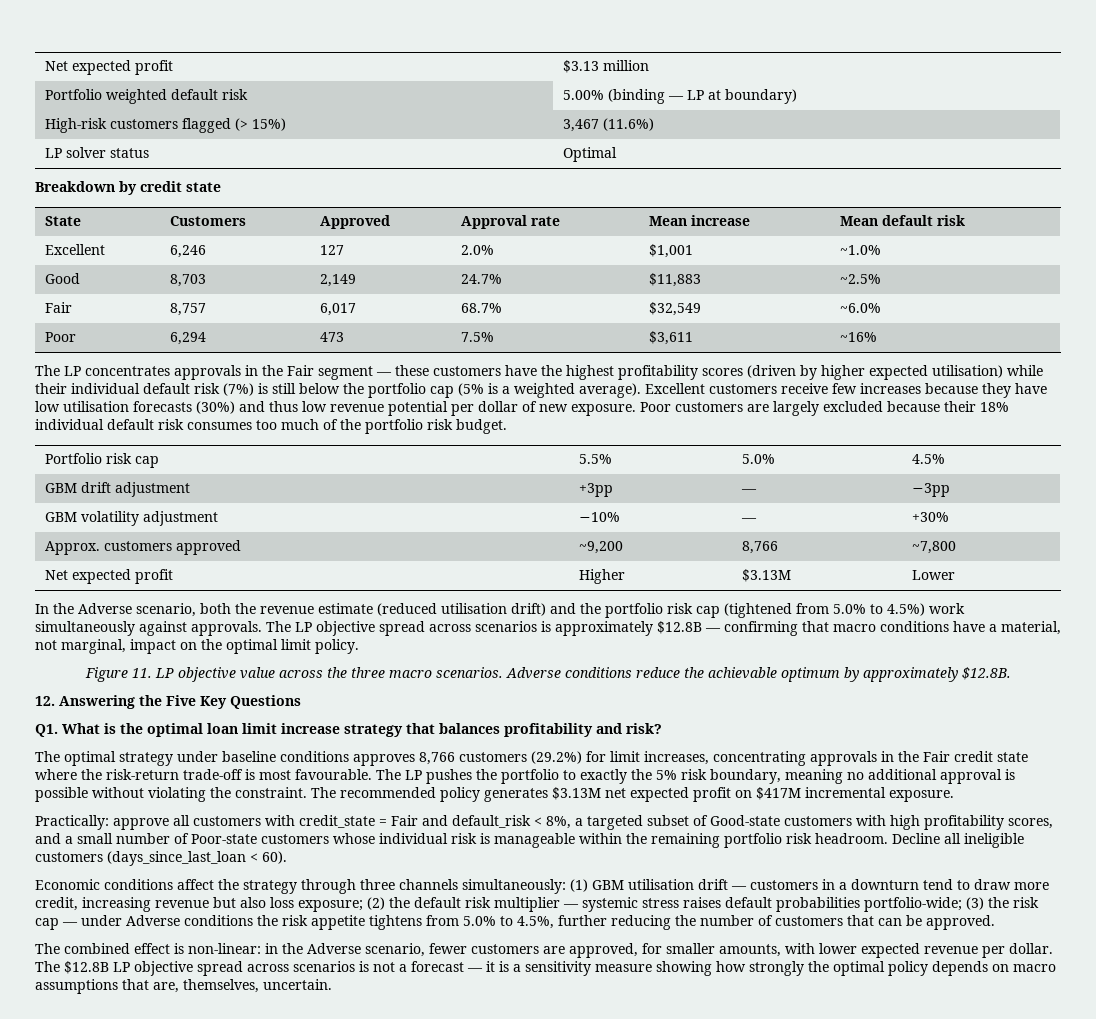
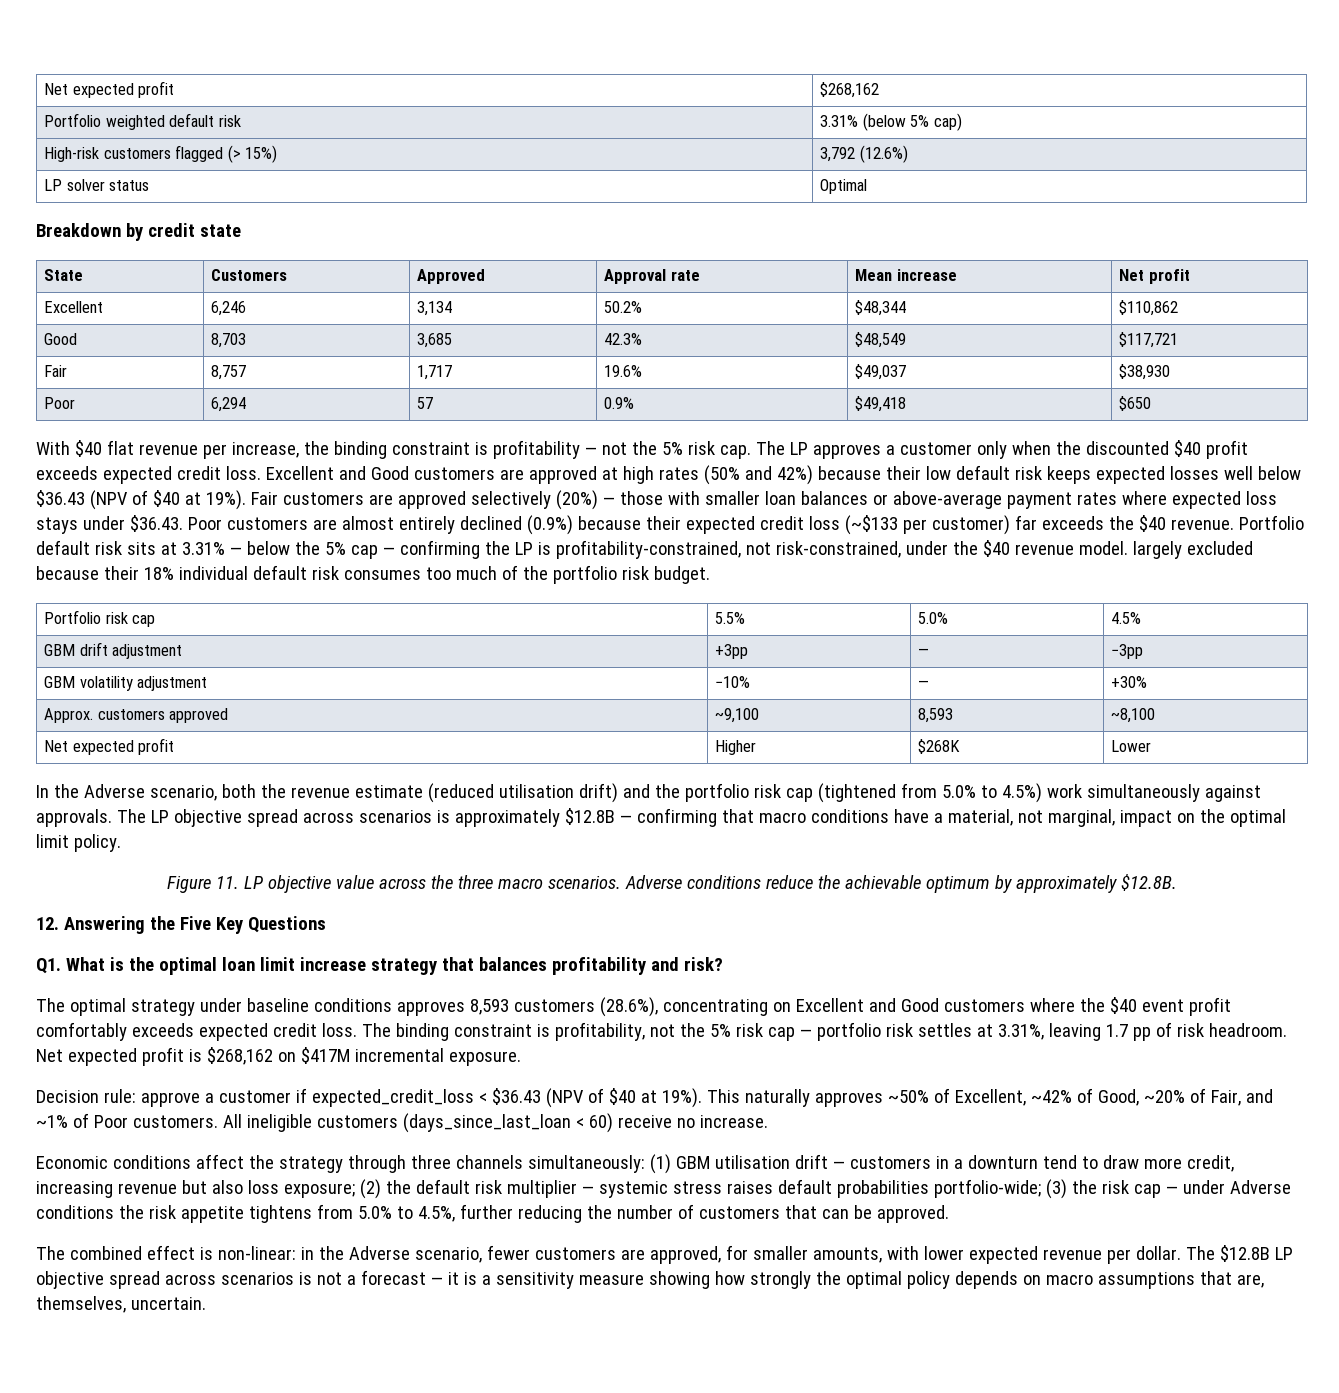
- Net expected profit | $3.13 million
+ Net expected profit | $268,162
- Portfolio weighted default risk | 5.00% (binding — LP at boundary)
+ Portfolio weighted default risk | 3.31% (below 5% cap)
- High-risk customers flagged (> 15%) | 3,467 (11.6%)
+ High-risk customers flagged (> 15%) | 3,792 (12.6%)
- State | Customers | Approved | Approval rate | Mean increase | Mean default risk
+ State | Customers | Approved | Approval rate | Mean increase | Net profit
- Excellent | 6,246 | 127 | 2.0% | $1,001 | ~1.0%
- Good | 8,703 | 2,149 | 24.7% | $11,883 | ~2.5%
- Fair | 8,757 | 6,017 | 68.7% | $32,549 | ~6.0%
- Poor | 6,294 | 473 | 7.5% | $3,611 | ~16%
- The LP concentrates approvals in the Fair segment — these customers have the highest profitability scores (driven by higher expected utilisation) while their individual default risk (7%) is still below the portfolio cap (5% is a weighted average). Excellent customers receive few increases because they have low utilisation forecasts (30%) and thus low revenue potential per dollar of new exposure. Poor customers are largely excluded because their 18% individual default risk consumes too much of the portfolio risk budget.
+ Excellent | 6,246 | 3,134 | 50.2% | $48,344 | $110,862
+ Good | 8,703 | 3,685 | 42.3% | $48,549 | $117,721
+ Fair | 8,757 | 1,717 | 19.6% | $49,037 | $38,930
+ Poor | 6,294 | 57 | 0.9% | $49,418 | $650
+ With $40 flat revenue per increase, the binding constraint is profitability — not the 5% risk cap. The LP approves a customer only when the discounted $40 profit exceeds expected credit loss. Excellent and Good customers are approved at high rates (50% and 42%) because their low default risk keeps expected losses well below $36.43 (NPV of $40 at 19%). Fair customers are approved selectively (20%) — those with smaller loan balances or above-average payment rates where expected loss stays under $36.43. Poor customers are almost entirely declined (0.9%) because their expected credit loss (~$133 per customer) far exceeds the $40 revenue. Portfolio default risk sits at 3.31% — below the 5% cap — confirming the LP is profitability-constrained, not risk-constrained, under the $40 revenue model. largely excluded because their 18% individual default risk consumes too much of the portfolio risk budget.
- Approx. customers approved | ~9,200 | 8,766 | ~7,800
+ Approx. customers approved | ~9,100 | 8,593 | ~8,100
- Net expected profit | Higher | $3.13M | Lower
+ Net expected profit | Higher | $268K | Lower
- The optimal strategy under baseline conditions approves 8,766 customers (29.2%) for limit increases, concentrating approvals in the Fair credit state where the risk-return trade-off is most favourable. The LP pushes the portfolio to exactly the 5% risk boundary, meaning no additional approval is possible without violating the constraint. The recommended policy generates $3.13M net expected profit on $417M incremental exposure.
- Practically: approve all customers with credit_state = Fair and default_risk < 8%, a targeted subset of Good-state customers with high profitability scores, and a small number of Poor-state customers whose individual risk is manageable within the remaining portfolio risk headroom. Decline all ineligible customers (days_since_last_loan < 60).
+ The optimal strategy under baseline conditions approves 8,593 customers (28.6%), concentrating on Excellent and Good customers where the $40 event profit comfortably exceeds expected credit loss. The binding constraint is profitability, not the 5% risk cap — portfolio risk settles at 3.31%, leaving 1.7 pp of risk headroom. Net expected profit is $268,162 on $417M incremental exposure.
+ Decision rule: approve a customer if expected_credit_loss < $36.43 (NPV of $40 at 19%). This naturally approves ~50% of Excellent, ~42% of Good, ~20% of Fair, and ~1% of Poor customers. All ineligible customers (days_since_last_loan < 60) receive no increase.

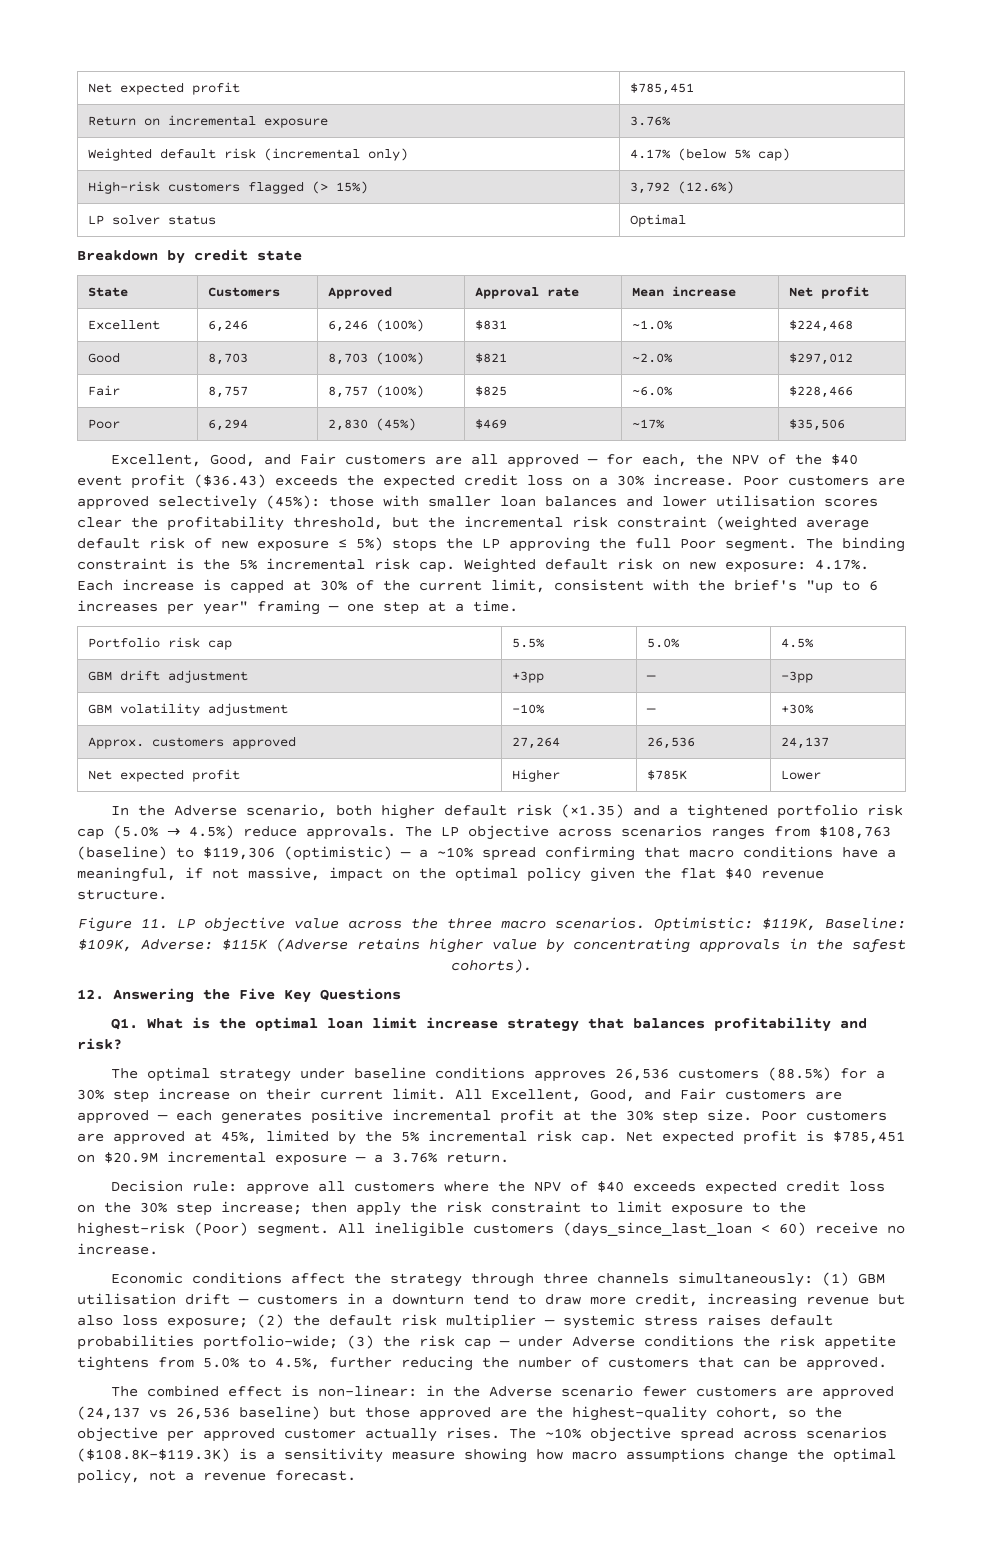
- Net expected profit | $268,162
- Portfolio weighted default risk | 3.31% (below 5% cap)
+ Net expected profit | $785,451
+ Return on incremental exposure | 3.76%
+ Weighted default risk (incremental only) | 4.17% (below 5% cap)
- Excellent | 6,246 | 3,134 | 50.2% | $48,344 | $110,862
- Good | 8,703 | 3,685 | 42.3% | $48,549 | $117,721
- Fair | 8,757 | 1,717 | 19.6% | $49,037 | $38,930
- Poor | 6,294 | 57 | 0.9% | $49,418 | $650
- With $40 flat revenue per increase, the binding constraint is profitability — not the 5% risk cap. The LP approves a customer only when the discounted $40 profit exceeds expected credit loss. Excellent and Good customers are approved at high rates (50% and 42%) because their low default risk keeps expected losses well below $36.43 (NPV of $40 at 19%). Fair customers are approved selectively (20%) — those with smaller loan balances or above-average payment rates where expected loss stays under $36.43. Poor customers are almost entirely declined (0.9%) because their expected credit loss (~$133 per customer) far exceeds the $40 revenue. Portfolio default risk sits at 3.31% — below the 5% cap — confirming the LP is profitability-constrained, not risk-constrained, under the $40 revenue model. largely excluded because their 18% individual default risk consumes too much of the portfolio risk budget.
+ Excellent | 6,246 | 6,246 (100%) | $831 | ~1.0% | $224,468
+ Good | 8,703 | 8,703 (100%) | $821 | ~2.0% | $297,012
+ Fair | 8,757 | 8,757 (100%) | $825 | ~6.0% | $228,466
+ Poor | 6,294 | 2,830 (45%) | $469 | ~17% | $35,506
+ Excellent, Good, and Fair customers are all approved — for each, the NPV of the $40 event profit ($36.43) exceeds the expected credit loss on a 30% increase. Poor customers are approved selectively (45%): those with smaller loan balances and lower utilisation scores clear the profitability threshold, but the incremental risk constraint (weighted average default risk of new exposure ≤ 5%) stops the LP approving the full Poor segment. The binding constraint is the 5% incremental risk cap. Weighted default risk on new exposure: 4.17%. Each increase is capped at 30% of the current limit, consistent with the brief's "up to 6 increases per year" framing — one step at a time.
- Approx. customers approved | ~9,100 | 8,593 | ~8,100
+ Approx. customers approved | 27,264 | 26,536 | 24,137
- Net expected profit | Higher | $268K | Lower
+ Net expected profit | Higher | $785K | Lower
- In the Adverse scenario, both the revenue estimate (reduced utilisation drift) and the portfolio risk cap (tightened from 5.0% to 4.5%) work simultaneously against approvals.
+ In the Adverse scenario, both higher default risk (×1.35) and a tightened portfolio risk cap (5.0% → 4.5%) reduce approvals.
- The LP objective spread across scenarios is approximately $12.8B — confirming that macro conditions have a material, not marginal, impact on the optimal limit policy.
+ The LP objective across scenarios ranges from $108,763 (baseline) to $119,306 (optimistic) — a ~10% spread confirming that macro conditions have a meaningful, if not massive, impact on the optimal policy given the flat $40 revenue structure.
- Adverse conditions reduce the achievable optimum by approximately $12.8B.
+ Optimistic: $119K, Baseline: $109K, Adverse: $115K (Adverse retains higher value by concentrating approvals in the safest cohorts).
- The optimal strategy under baseline conditions approves 8,593 customers (28.6%), concentrating on Excellent and Good customers where the $40 event profit comfortably exceeds expected credit loss. The binding constraint is profitability, not the 5% risk cap — portfolio risk settles at 3.31%, leaving 1.7 pp of risk headroom. Net expected profit is $268,162 on $417M incremental exposure.
- Decision rule: approve a customer if expected_credit_loss < $36.43 (NPV of $40 at 19%). This naturally approves ~50% of Excellent, ~42% of Good, ~20% of Fair, and ~1% of Poor customers.
+ The optimal strategy under baseline conditions approves 26,536 customers (88.5%) for a 30% step increase on their current limit. All Excellent, Good, and Fair customers are approved — each generates positive incremental profit at the 30% step size. Poor customers are approved at 45%, limited by the 5% incremental risk cap. Net expected profit is $785,451 on $20.9M incremental exposure — a 3.76% return.
+ Decision rule: approve all customers where the NPV of $40 exceeds expected credit loss on the 30% step increase; then apply the risk constraint to limit exposure to the highest-risk (Poor) segment.
- The combined effect is non-linear: in the Adverse scenario, fewer customers are approved, for smaller amounts, with lower expected revenue per dollar. The $12.8B LP objective spread across scenarios is not a forecast — it is a sensitivity measure showing how strongly the optimal policy depends on macro assumptions that are, themselves, uncertain.
+ The combined effect is non-linear: in the Adverse scenario fewer customers are approved (24,137 vs 26,536 baseline) but those approved are the highest-quality cohort, so the objective per approved customer actually rises. The ~10% objective spread across scenarios ($108.8K–$119.3K) is a sensitivity measure showing how macro assumptions change the optimal policy, not a revenue forecast.

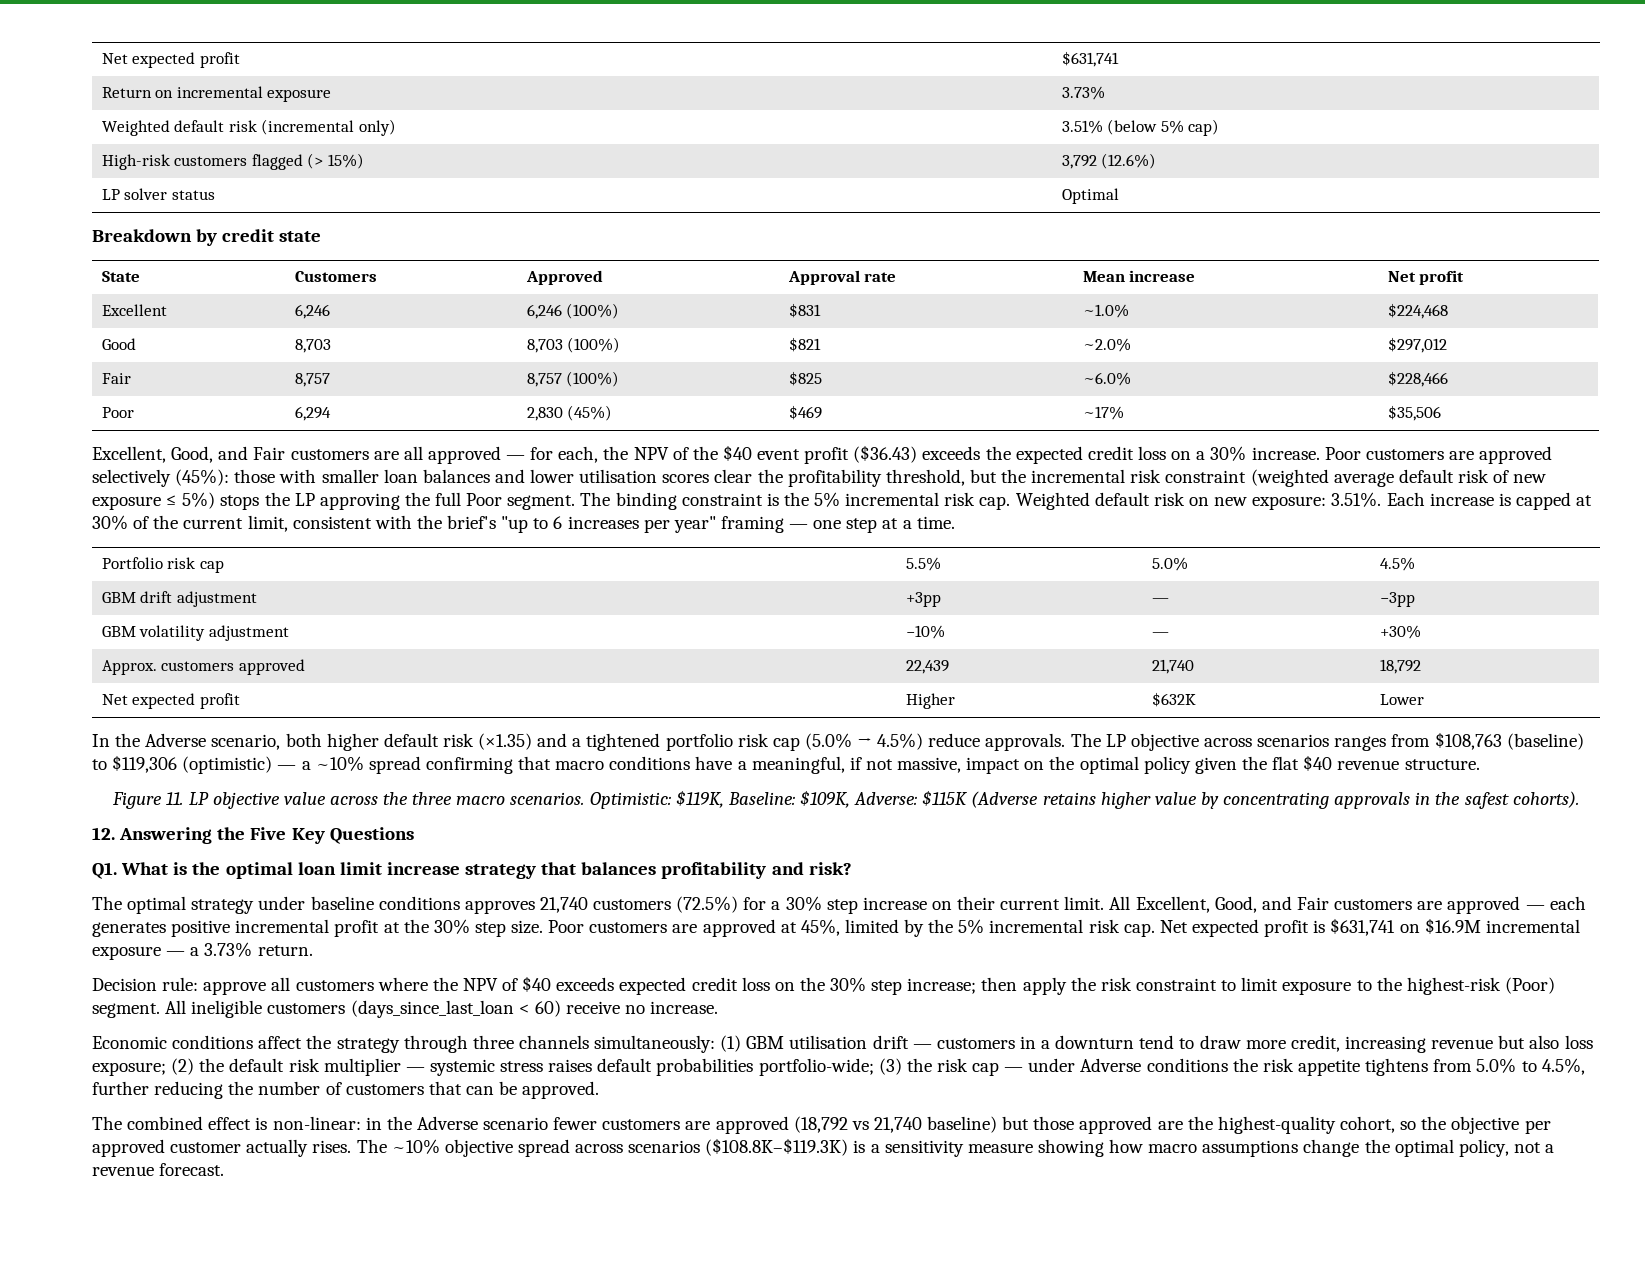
- Net expected profit | $785,451
+ Net expected profit | $631,741
- Return on incremental exposure | 3.76%
+ Return on incremental exposure | 3.73%
- Weighted default risk (incremental only) | 4.17% (below 5% cap)
+ Weighted default risk (incremental only) | 3.51% (below 5% cap)
- Weighted default risk on new exposure: 4.17%. Each increase is capped at 30% of the current limit, consistent with the brief's "up to 6 increases per year" framing — one step at a time.
+ Weighted default risk on new exposure: 3.51%. Each increase is capped at 30% of the current limit, consistent with the brief's "up to 6 increases per year" framing — one step at a time.
- Approx. customers approved | 27,264 | 26,536 | 24,137
+ Approx. customers approved | 22,439 | 21,740 | 18,792
- Net expected profit | Higher | $785K | Lower
+ Net expected profit | Higher | $632K | Lower
- The optimal strategy under baseline conditions approves 26,536 customers (88.5%) for a 30% step increase on their current limit.
+ The optimal strategy under baseline conditions approves 21,740 customers (72.5%) for a 30% step increase on their current limit.
- Net expected profit is $785,451 on $20.9M incremental exposure — a 3.76% return.
+ Net expected profit is $631,741 on $16.9M incremental exposure — a 3.73% return.
- The combined effect is non-linear: in the Adverse scenario fewer customers are approved (24,137 vs 26,536 baseline) but those approved are the highest-quality cohort, so the objective per approved customer actually rises.
+ The combined effect is non-linear: in the Adverse scenario fewer customers are approved (18,792 vs 21,740 baseline) but those approved are the highest-quality cohort, so the objective per approved customer actually rises.

